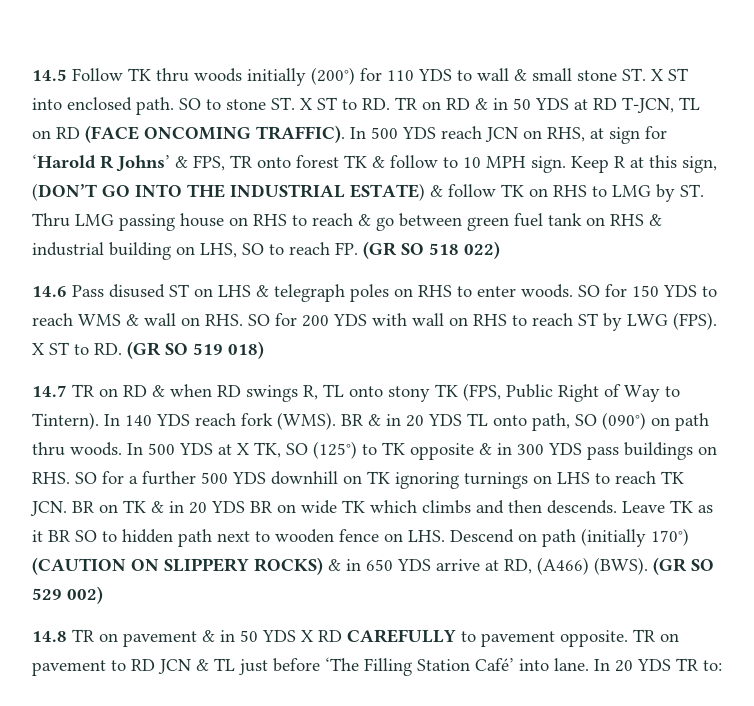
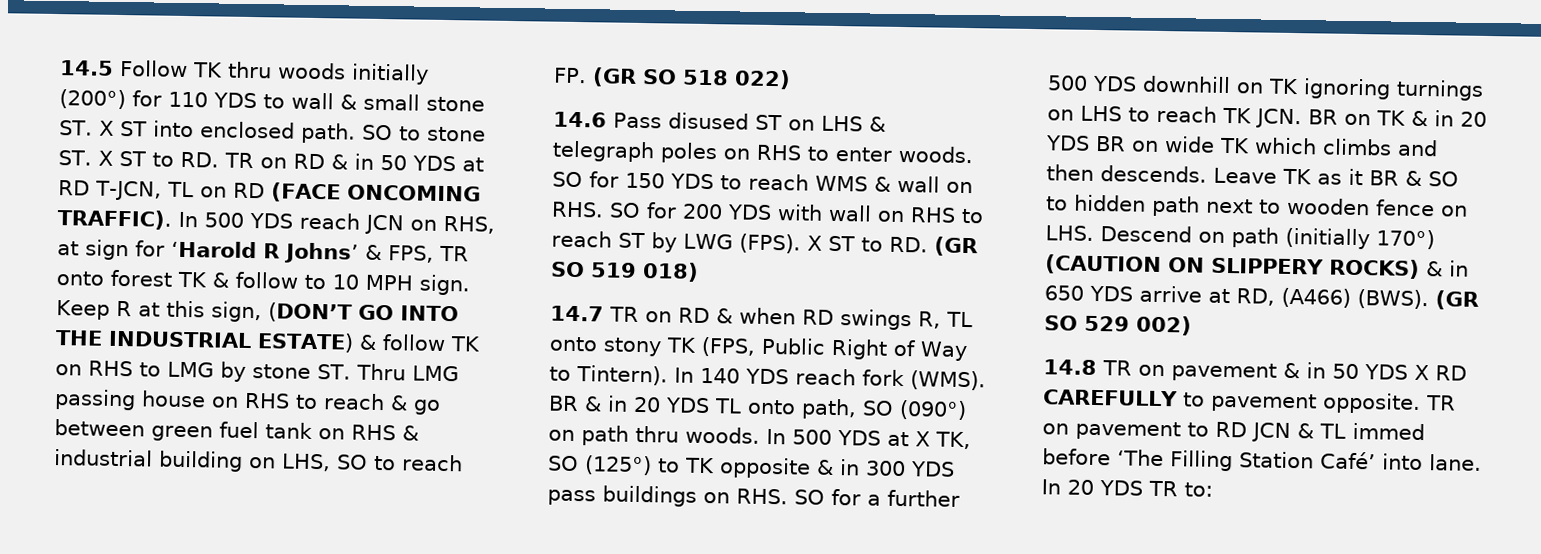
- Keep R at this sign, (DON’T GO INTO THE INDUSTRIAL ESTATE) & follow TK on RHS to LMG by ST. Thru LMG passing house on RHS to reach & go between green fuel tank on RHS & industrial building on LHS, SO to reach FP. (GR SO 518 022)
+ Keep R at this sign, (DON’T GO INTO THE INDUSTRIAL ESTATE) & follow TK on RHS to LMG by stone ST. Thru LMG passing house on RHS to reach & go between green fuel tank on RHS & industrial building on LHS, SO to reach FP. (GR SO 518 022)
- Leave TK as it BR SO to hidden path next to wooden fence on LHS. Descend on path (initially 170°) (CAUTION ON SLIPPERY ROCKS) & in 650 YDS arrive at RD, (A466) (BWS).
+ Leave TK as it BR & SO to hidden path next to wooden fence on LHS. Descend on path (initially 170°) (CAUTION ON SLIPPERY ROCKS) & in 650 YDS arrive at RD, (A466) (BWS).
- TR on pavement to RD JCN & TL just before ‘The Filling Station Café’ into lane.
+ TR on pavement to RD JCN & TL immed before ‘The Filling Station Café’ into lane.

